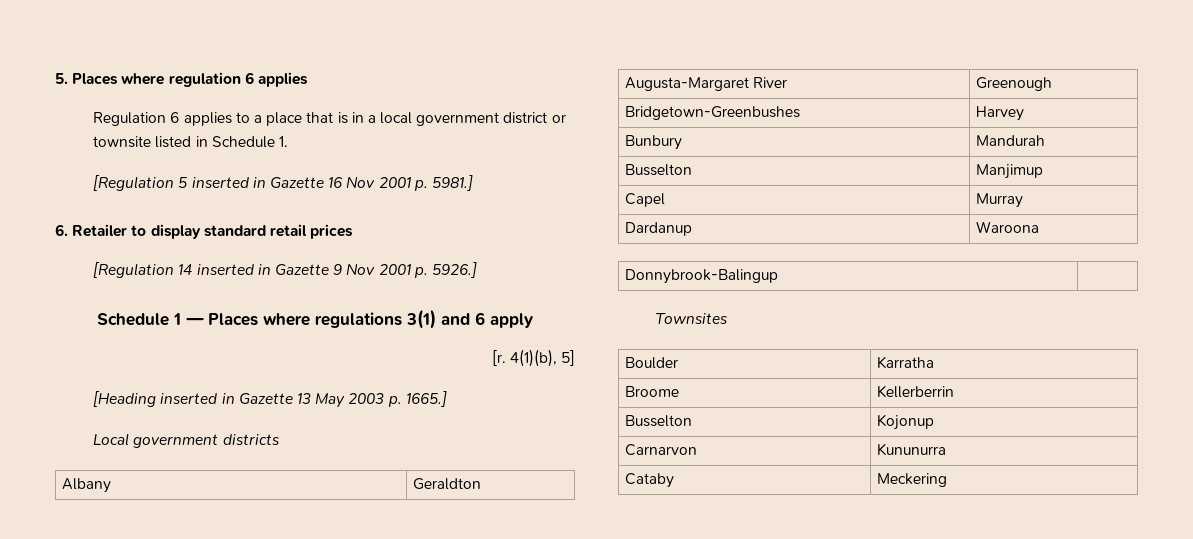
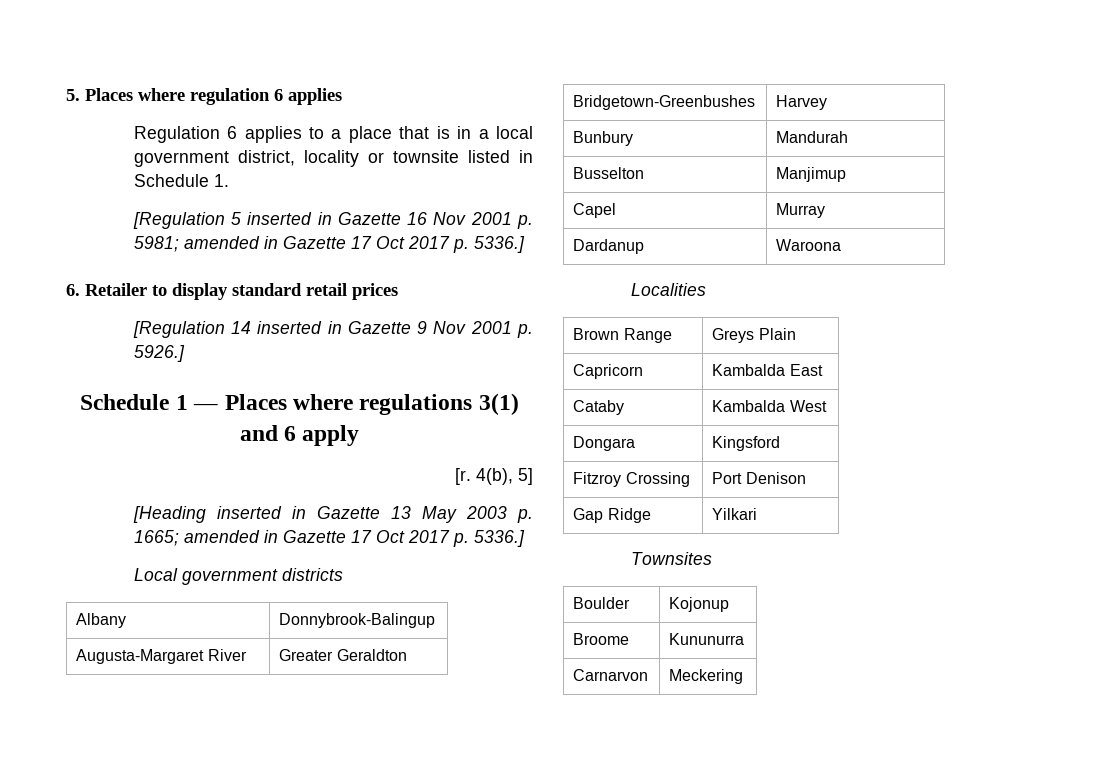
- Regulation 6 applies to a place that is in a local government district or townsite listed in Schedule 1.
+ Regulation 6 applies to a place that is in a local government district, locality or townsite listed in Schedule 1.
- [Regulation 5 inserted in Gazette 16 Nov 2001 p. 5981.]
+ [Regulation 5 inserted in Gazette 16 Nov 2001 p. 5981; amended in Gazette 17 Oct 2017 p. 5336.]
- 4(1)(b), 5]
+ 4(b), 5]
- [Heading inserted in Gazette 13 May 2003 p. 1665.]
+ [Heading inserted in Gazette 13 May 2003 p. 1665; amended in Gazette 17 Oct 2017 p. 5336.]
- Albany | Geraldton
+ Albany | Donnybrook-Balingup
- Augusta-Margaret River | Greenough
+ Augusta-Margaret River | Greater Geraldton
- Donnybrook-Balingup |
+ Localities
+ Brown Range | Greys Plain
+ Capricorn | Kambalda East
+ Cataby | Kambalda West
+ Dongara | Kingsford
+ Fitzroy Crossing | Port Denison
+ Gap Ridge | Yilkari
- Boulder | Karratha
+ Boulder | Kojonup
- Broome | Kellerberrin
- Busselton | Kojonup
+ Broome | Kununurra
- Carnarvon | Kununurra
- Cataby | Meckering
+ Carnarvon | Meckering

